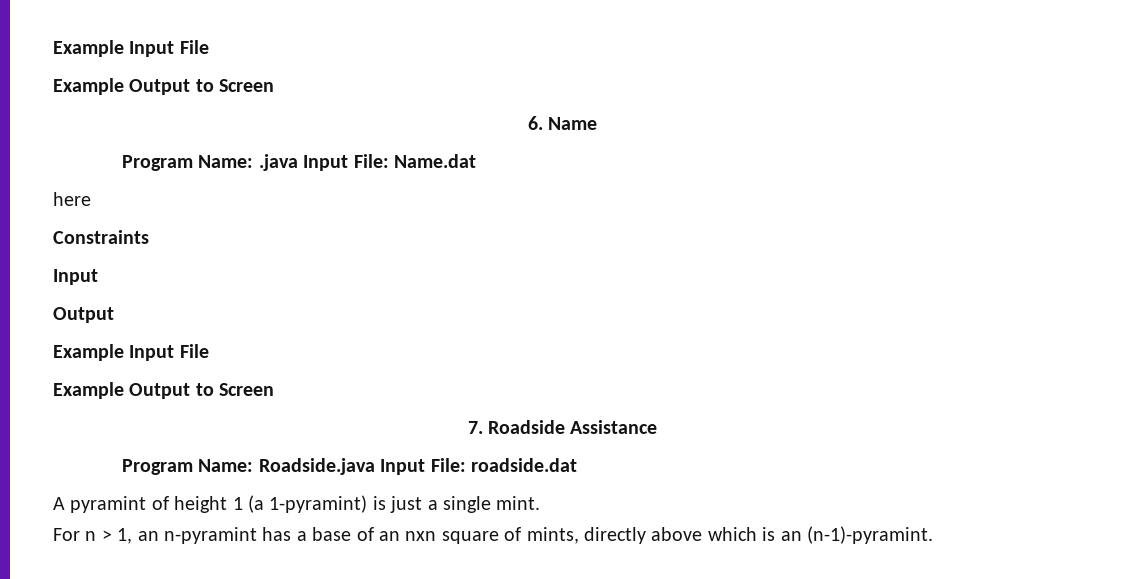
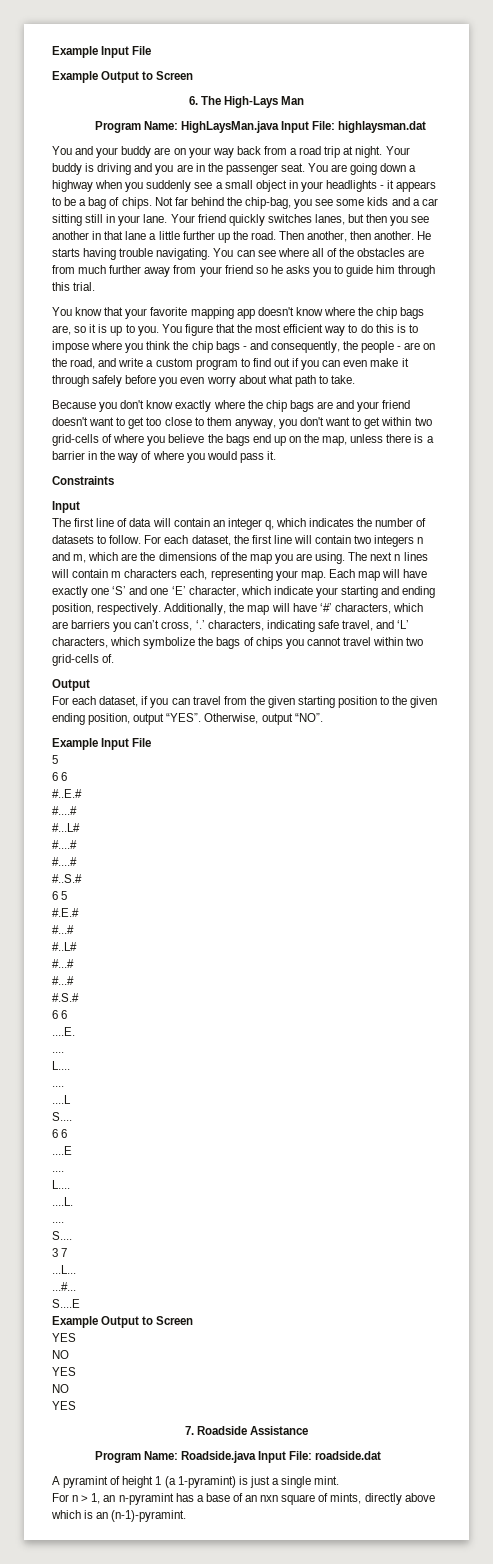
- 6. Name
- Program Name: .java Input File: Name.dat
- here
+ 6. The High-Lays Man
+ Program Name: HighLaysMan.java Input File: highlaysman.dat
+ You and your buddy are on your way back from a road trip at night. Your buddy is driving and you are in the passenger seat. You are going down a highway when you suddenly see a small object in your headlights - it appears to be a bag of chips. Not far behind the chip-bag, you see some kids and a car sitting still in your lane. Your friend quickly switches lanes, but then you see another in that lane a little further up the road. Then another, then another. He starts having trouble navigating. You can see where all of the obstacles are from much further away from your friend so he asks you to guide him through this trial.
+ You know that your favorite mapping app doesn't know where the chip bags are, so it is up to you. You figure that the most efficient way to do this is to impose where you think the chip bags - and consequently, the people - are on the road, and write a custom program to find out if you can even make it through safely before you even worry about what path to take.
+ Because you don't know exactly where the chip bags are and your friend doesn't want to get too close to them anyway, you don't want to get within two grid-cells of where you believe the bags end up on the map, unless there is a barrier in the way of where you would pass it.
  Constraints
  Input
+ The first line of data will contain an integer q, which indicates the number of datasets to follow. For each dataset, the first line will contain two integers n and m, which are the dimensions of the map you are using. The next n lines will contain m characters each, representing your map. Each map will have exactly one ‘S’ and one ‘E’ character, which indicate your starting and ending position, respectively. Additionally, the map will have ‘#’ characters, which are barriers you can’t cross, ‘.’ characters, indicating safe travel, and ‘L’ characters, which symbolize the bags of chips you cannot travel within two grid-cells of.
  Output
+ For each dataset, if you can travel from the given starting position to the given ending position, output “YES”. Otherwise, output “NO”.
  Example Input File
+ 5
+ 6 6
+ #..E.#
+ #....#
+ #...L#
+ #....#
+ #....#
+ #..S.#
+ 6 5
+ #.E.#
+ #...#
+ #..L#
+ #...#
+ #...#
+ #.S.#
+ 6 6
+ ....E.
+ ....
+ L....
+ ....
+ ....L
+ S....
+ 6 6
+ ....E
+ ....
+ L....
+ ....L.
+ ....
+ S....
+ 3 7
+ ...L...
+ ...#...
+ S....E
  Example Output to Screen
+ YES
+ NO
+ YES
+ NO
+ YES

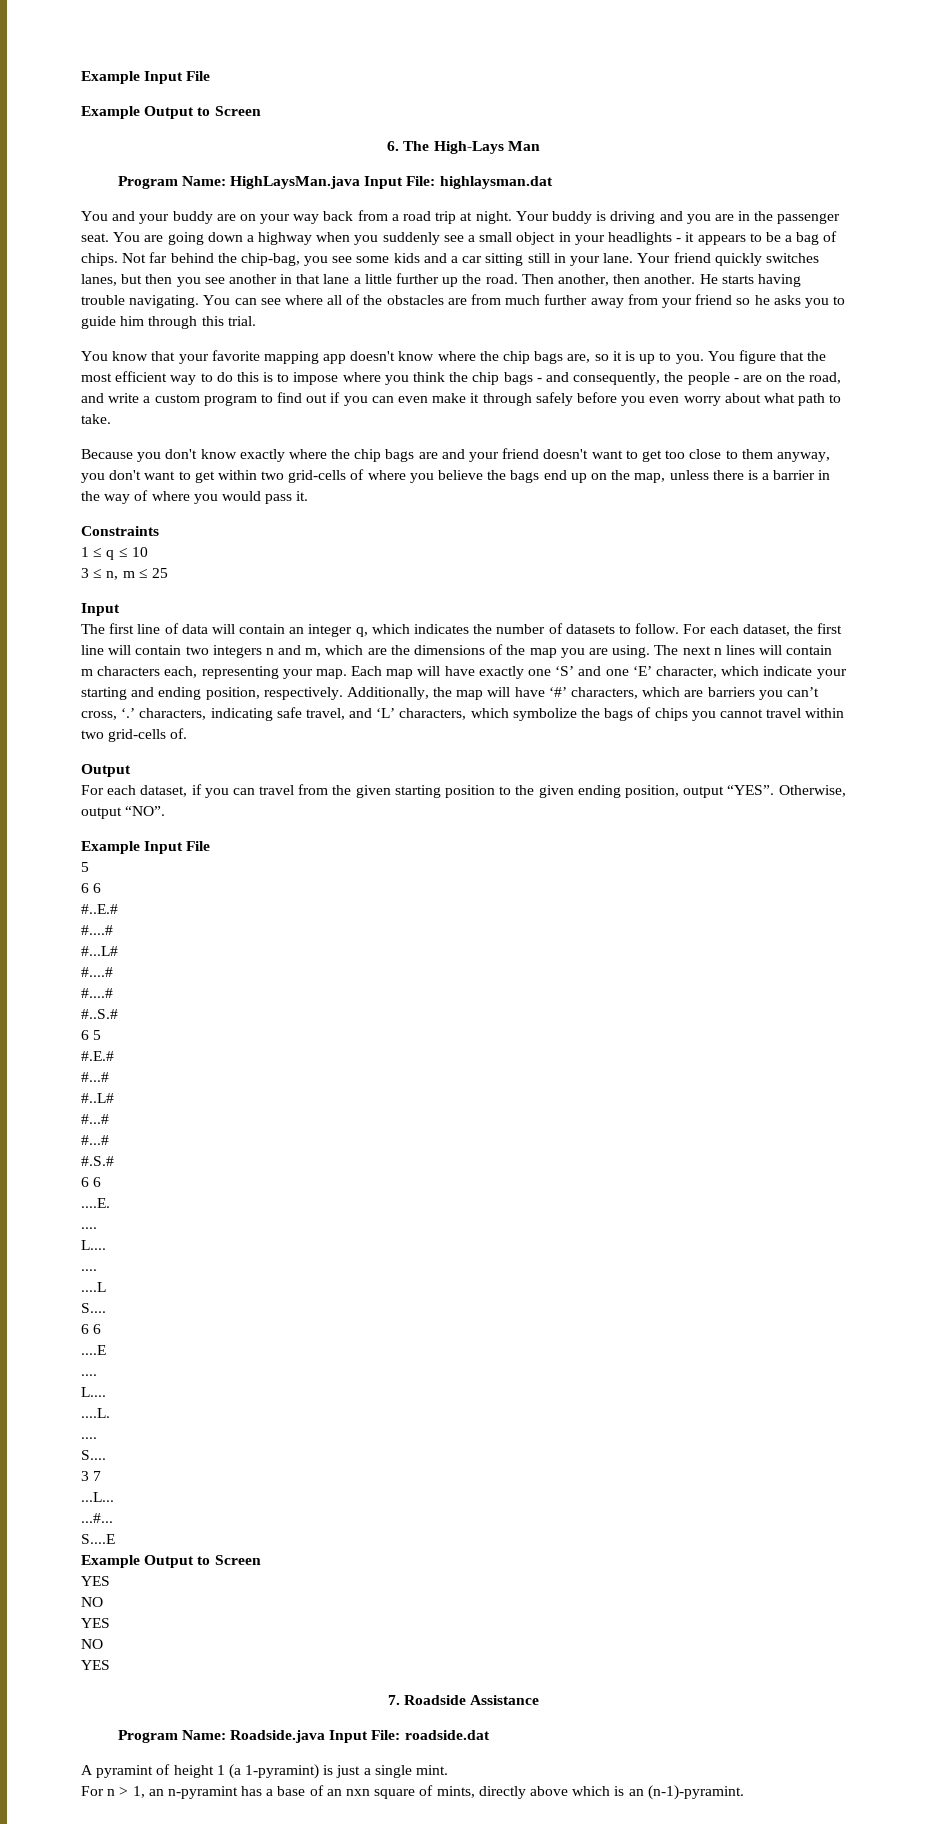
+ 1 ≤ q ≤ 10
+ 3 ≤ n, m ≤ 25

